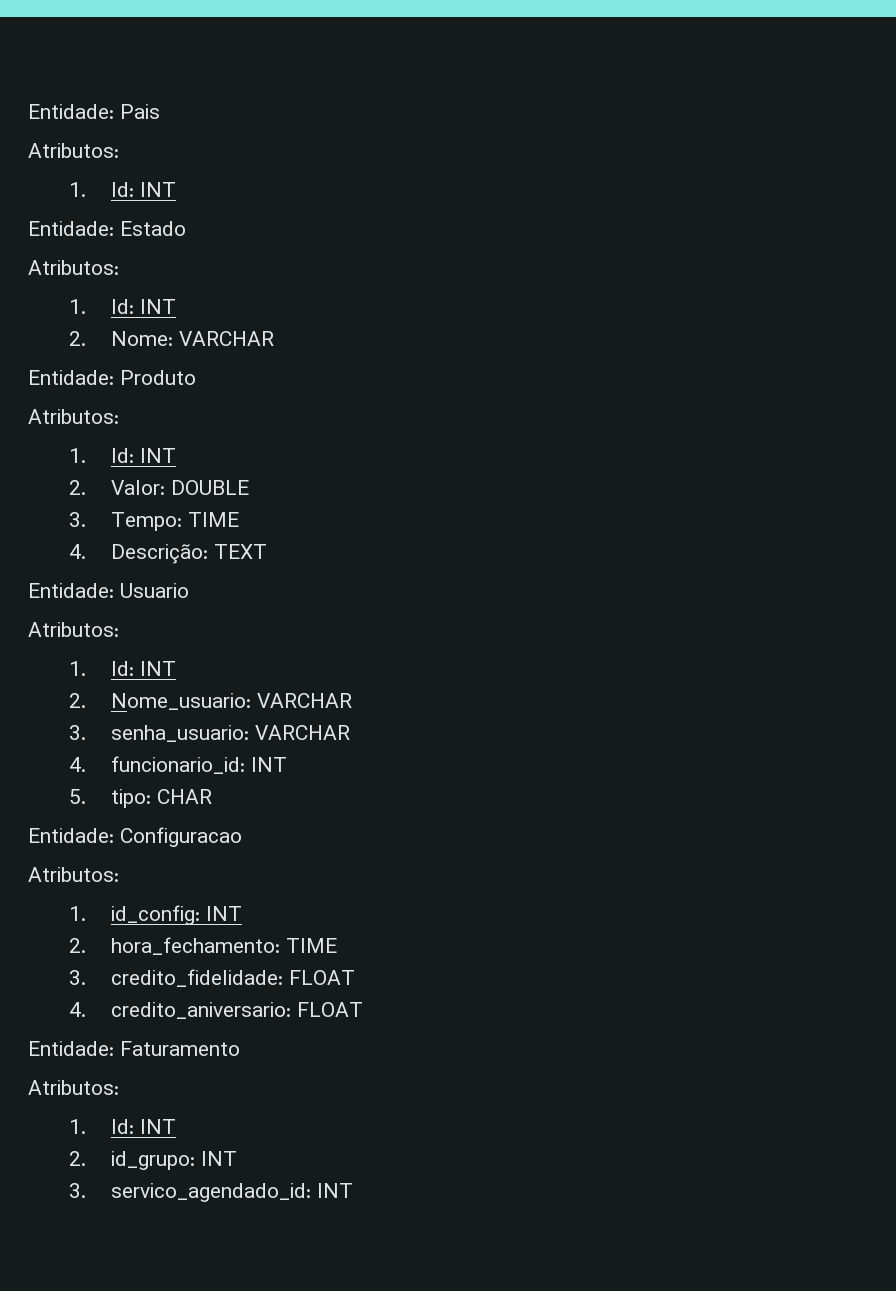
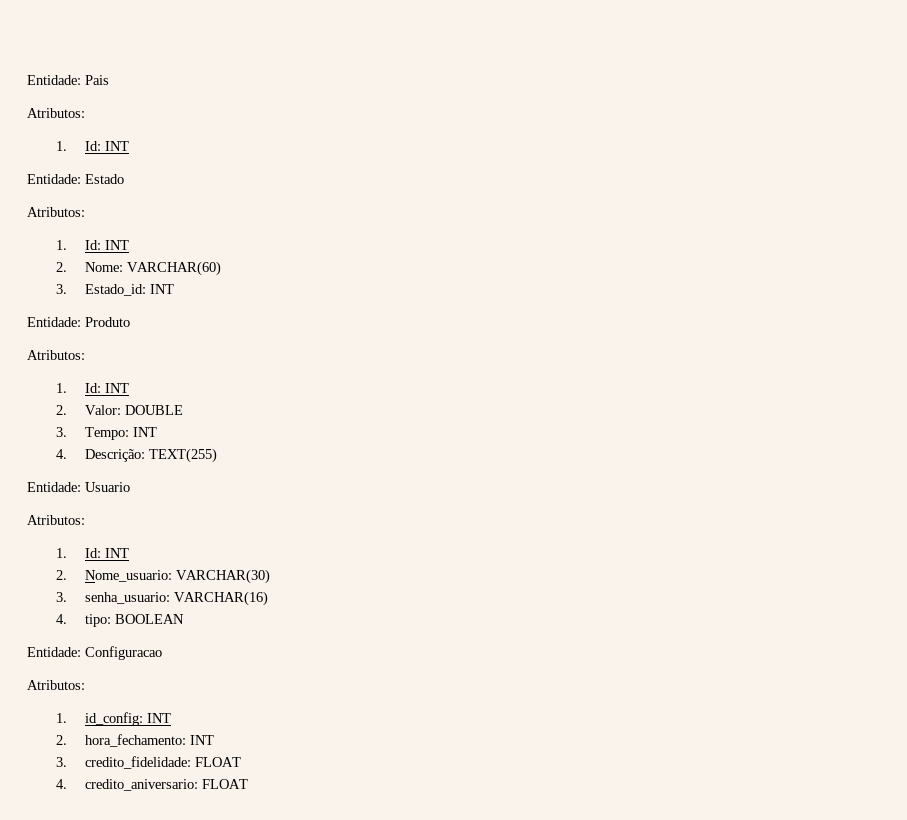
- 2. Nome: VARCHAR
+ 2. Nome: VARCHAR(60)
+ 3. Estado_id: INT
- 3. Tempo: TIME
+ 3. Tempo: INT
- 4. Descrição: TEXT
+ 4. Descrição: TEXT(255)
- 2. Nome_usuario: VARCHAR
+ 2. Nome_usuario: VARCHAR(30)
- 3. senha_usuario: VARCHAR
- 4. funcionario_id: INT
- 5. tipo: CHAR
+ 3. senha_usuario: VARCHAR(16)
+ 4. tipo: BOOLEAN
- 2. hora_fechamento: TIME
+ 2. hora_fechamento: INT
- Entidade: Faturamento
- Atributos:
- 1. Id: INT
- 2. id_grupo: INT
- 3. servico_agendado_id: INT

